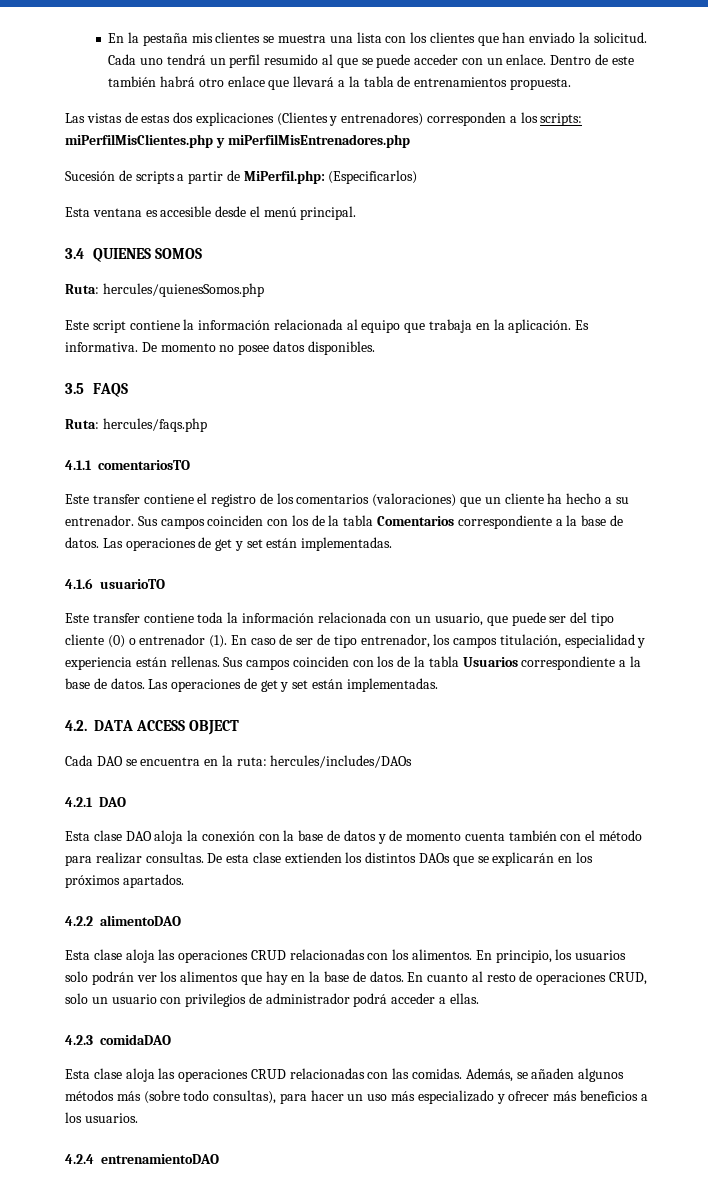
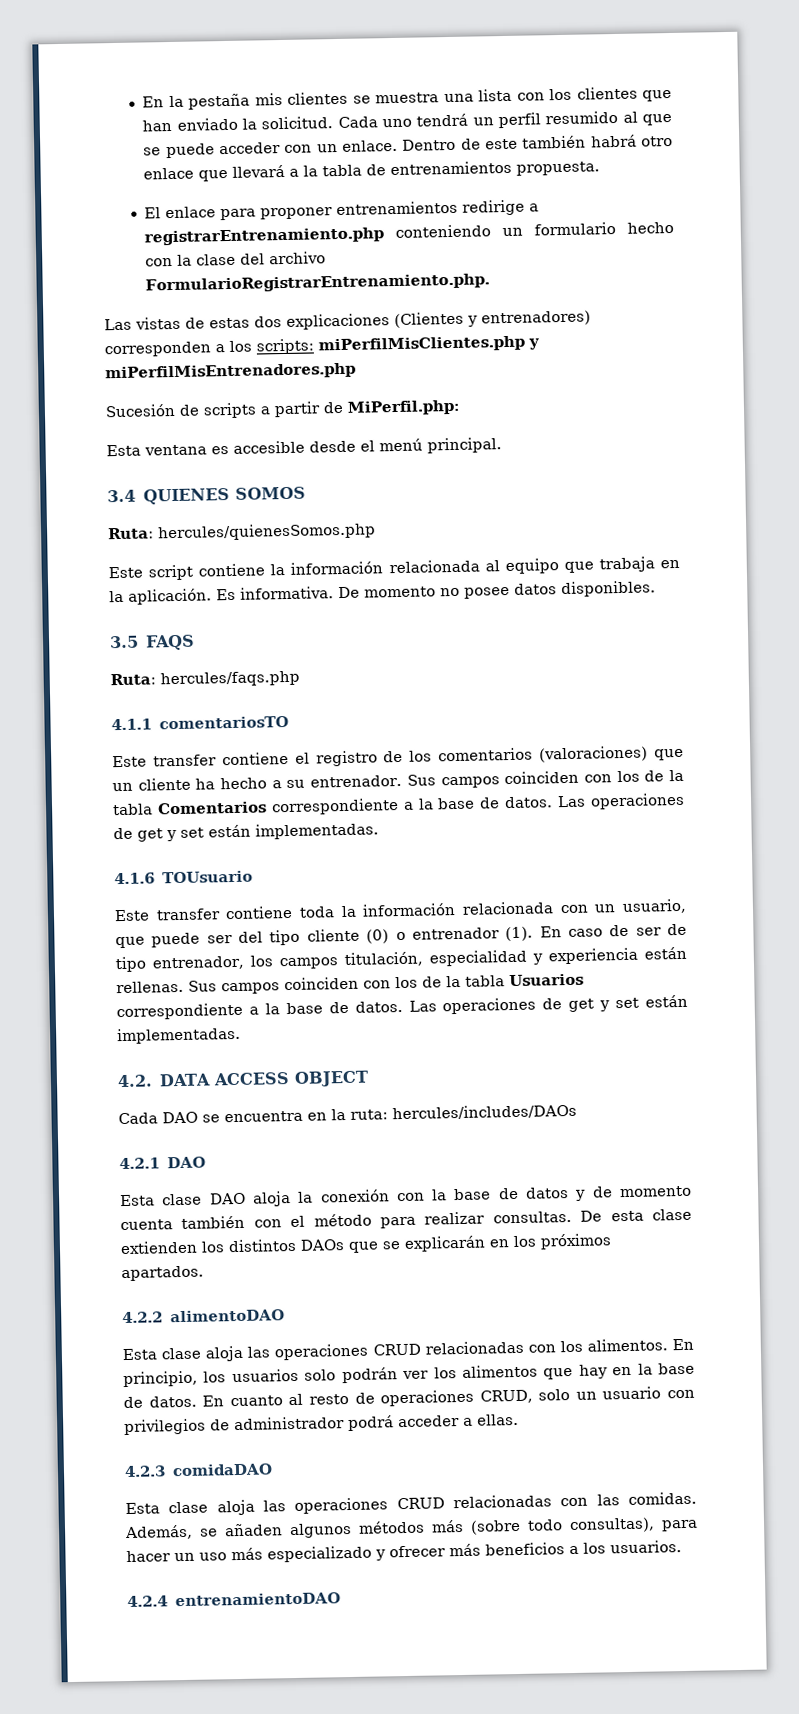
+ El enlace para proponer entrenamientos redirige a registrarEntrenamiento.php conteniendo un formulario hecho con la clase del archivo FormularioRegistrarEntrenamiento.php.
- Sucesión de scripts a partir de MiPerfil.php: (Especificarlos)
+ Sucesión de scripts a partir de MiPerfil.php:
- 4.1.6 usuarioTO
+ 4.1.6 TOUsuario

